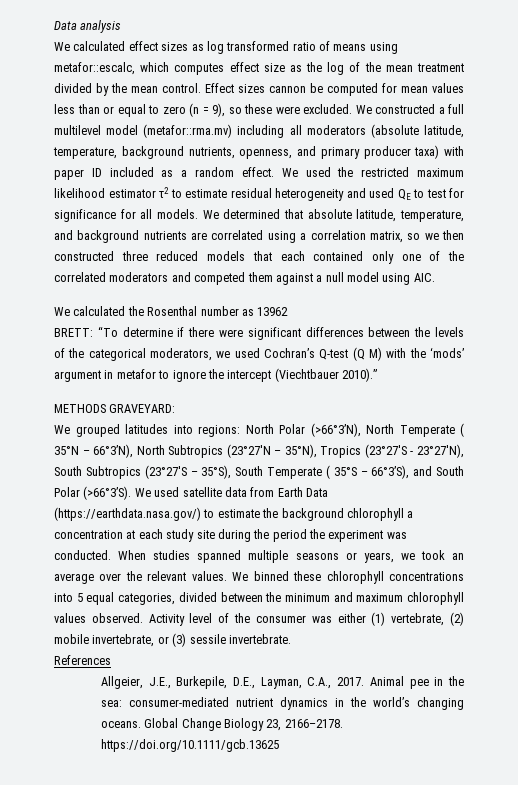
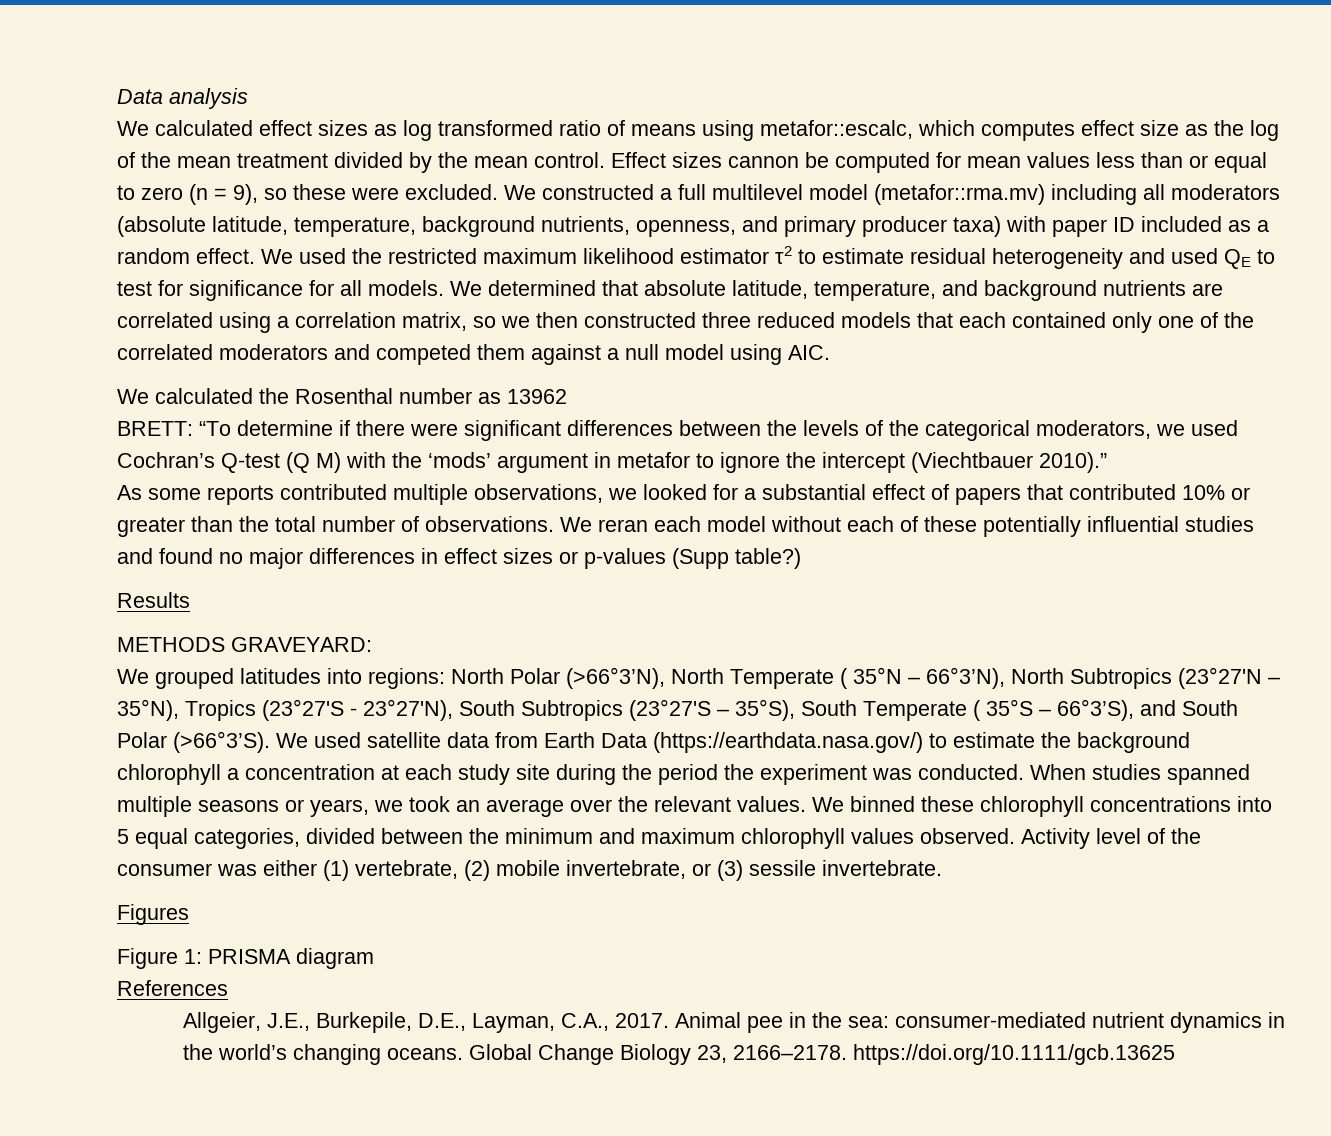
+ As some reports contributed multiple observations, we looked for a substantial effect of papers that contributed 10% or greater than the total number of observations. We reran each model without each of these potentially influential studies and found no major differences in effect sizes or p-values (Supp table?)
+ Results
+ Figures
+ Figure 1: PRISMA diagram

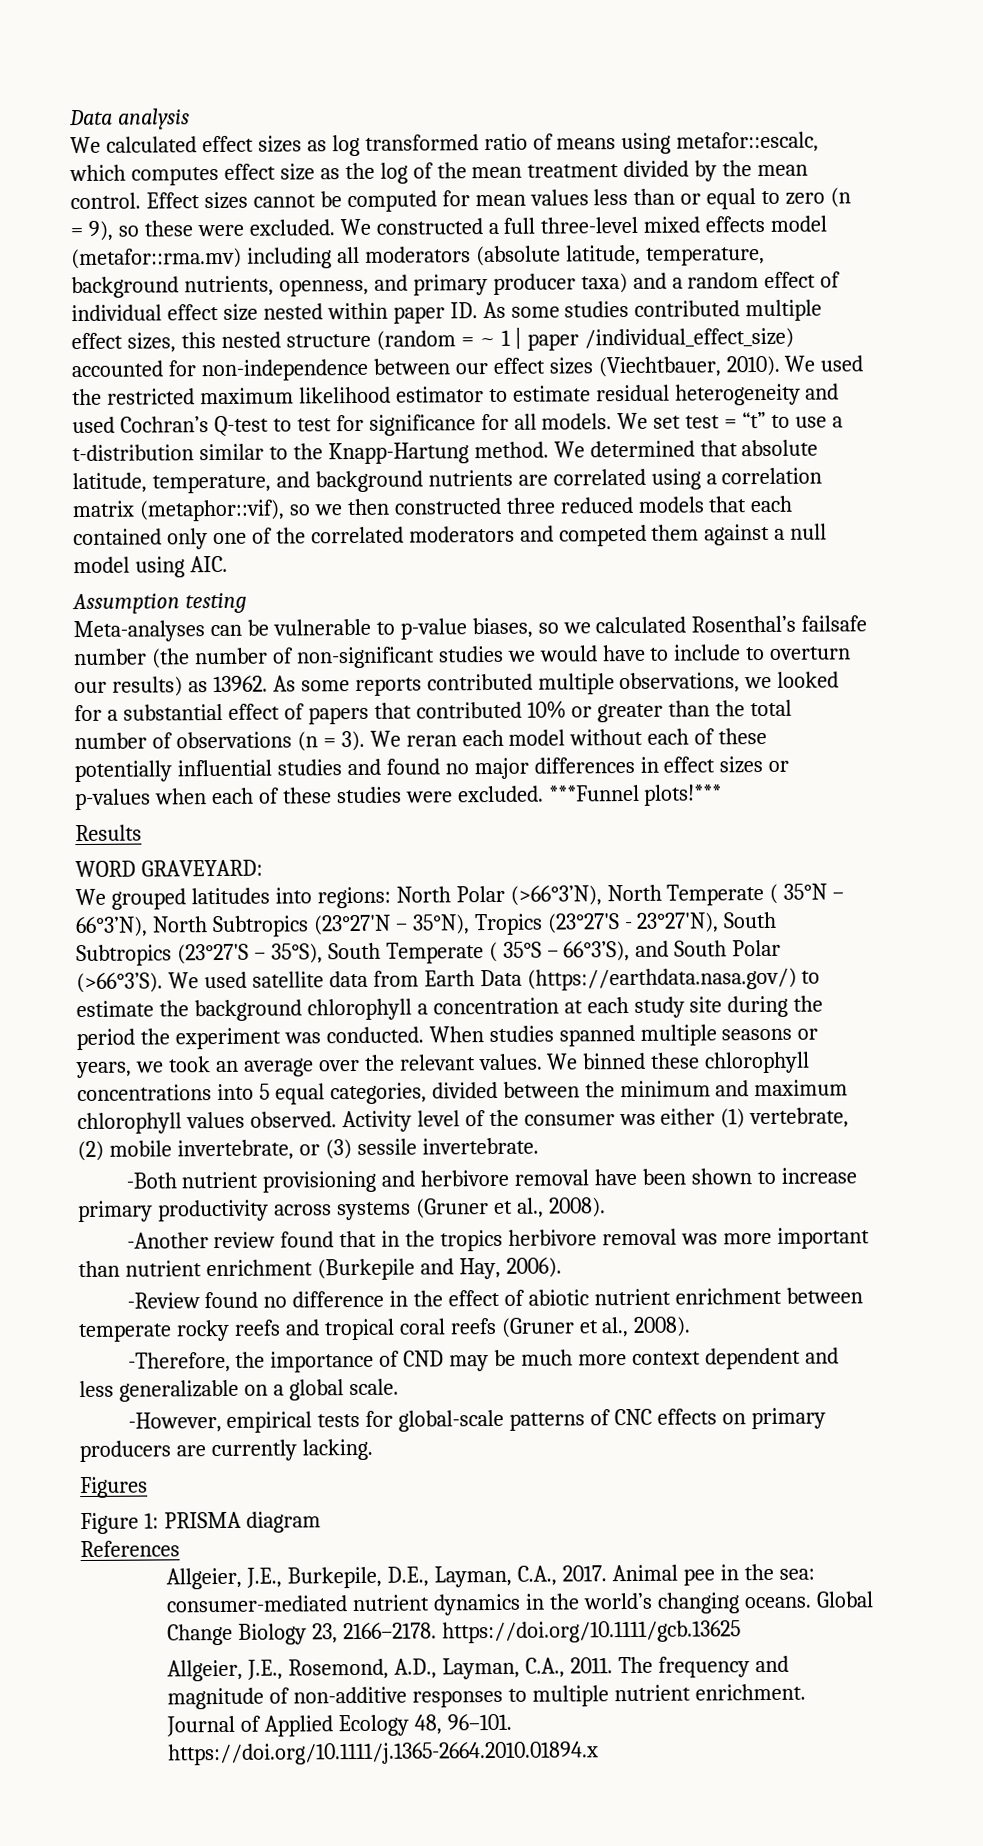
- Effect sizes cannon be computed for mean values less than or equal to zero (n = 9), so these were excluded.
+ Effect sizes cannot be computed for mean values less than or equal to zero (n = 9), so these were excluded.
- We constructed a full multilevel model (metafor::rma.mv) including all moderators (absolute latitude, temperature, background nutrients, openness, and primary producer taxa) with paper ID included as a random effect.
+ We constructed a full three-level mixed effects model (metafor::rma.mv) including all moderators (absolute latitude, temperature, background nutrients, openness, and primary producer taxa) and a random effect of individual effect size nested within paper ID. As some studies contributed multiple effect sizes, this nested structure (random = ~ 1 | paper /individual_effect_size) accounted for non-independence between our effect sizes (Viechtbauer, 2010).
- We used the restricted maximum likelihood estimator τ2 to estimate residual heterogeneity and used QE to test for significance for all models.
+ We used the restricted maximum likelihood estimator to estimate residual heterogeneity and used Cochran’s Q-test to test for significance for all models.
- We determined that absolute latitude, temperature, and background nutrients are correlated using a correlation matrix, so we then constructed three reduced models that each contained only one of the correlated moderators and competed them against a null model using AIC.
+ We set test = “t” to use a t-distribution similar to the Knapp-Hartung method. We determined that absolute latitude, temperature, and background nutrients are correlated using a correlation matrix (metaphor::vif), so we then constructed three reduced models that each contained only one of the correlated moderators and competed them against a null model using AIC.
- We calculated the Rosenthal number as 13962
- BRETT: “To determine if there were significant differences between the levels of the categorical moderators, we used Cochran’s Q-test (Q M) with the ‘mods’ argument in metafor to ignore the intercept (Viechtbauer 2010).”
- As some reports contributed multiple observations, we looked for a substantial effect of papers that contributed 10% or greater than the total number of observations.
+ Assumption testing
+ Meta-analyses can be vulnerable to p-value biases, so we calculated Rosenthal’s failsafe number (the number of non-significant studies we would have to include to overturn our results) as 13962. As some reports contributed multiple observations, we looked for a substantial effect of papers that contributed 10% or greater than the total number of observations (n = 3).
- We reran each model without each of these potentially influential studies and found no major differences in effect sizes or p-values (Supp table?)
+ We reran each model without each of these potentially influential studies and found no major differences in effect sizes or p-values when each of these studies were excluded. ***Funnel plots!***
- METHODS GRAVEYARD:
+ WORD GRAVEYARD:
+ -Both nutrient provisioning and herbivore removal have been shown to increase primary productivity across systems (Gruner et al., 2008).
+ -Another review found that in the tropics herbivore removal was more important than nutrient enrichment (Burkepile and Hay, 2006).
+ -Review found no difference in the effect of abiotic nutrient enrichment between temperate rocky reefs and tropical coral reefs (Gruner et al., 2008).
+ -Therefore, the importance of CND may be much more context dependent and less generalizable on a global scale.
+ -However, empirical tests for global-scale patterns of CNC effects on primary producers are currently lacking.
+ Allgeier, J.E., Rosemond, A.D., Layman, C.A., 2011. The frequency and magnitude of non-additive responses to multiple nutrient enrichment. Journal of Applied Ecology 48, 96–101. https://doi.org/10.1111/j.1365-2664.2010.01894.x

